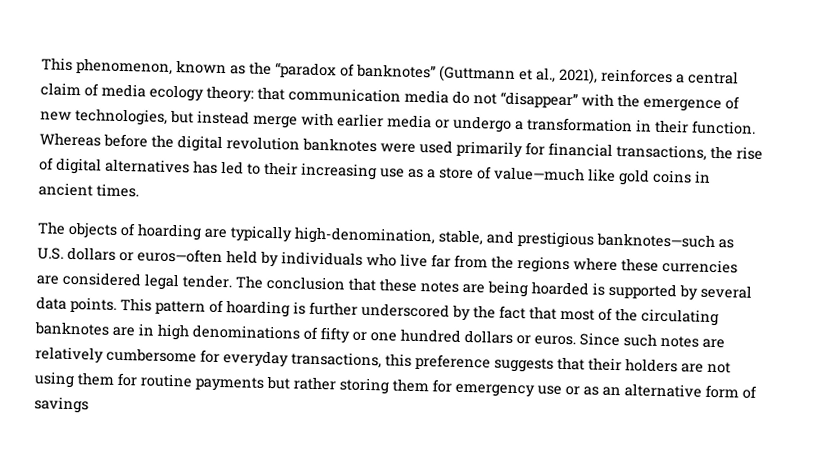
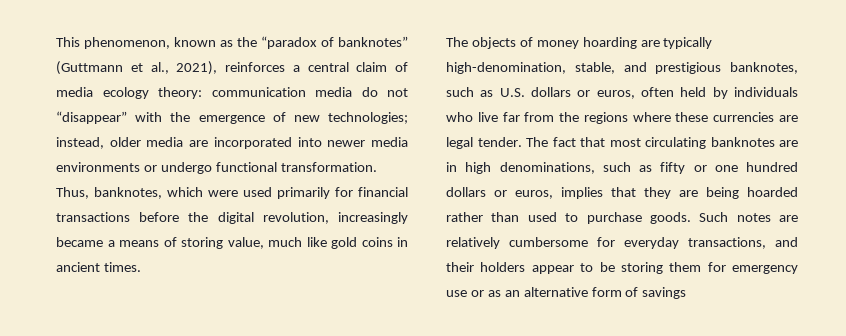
- This phenomenon, known as the “paradox of banknotes” (Guttmann et al., 2021), reinforces a central claim of media ecology theory: that communication media do not “disappear” with the emergence of new technologies, but instead merge with earlier media or undergo a transformation in their function. Whereas before the digital revolution banknotes were used primarily for financial transactions, the rise of digital alternatives has led to their increasing use as a store of value—much like gold coins in ancient times.
+ This phenomenon, known as the “paradox of banknotes” (Guttmann et al., 2021), reinforces a central claim of media ecology theory: communication media do not “disappear” with the emergence of new technologies; instead, older media are incorporated into newer media environments or undergo functional transformation. Thus, banknotes, which were used primarily for financial transactions before the digital revolution, increasingly became a means of storing value, much like gold coins in ancient times.
- The objects of hoarding are typically high-denomination, stable, and prestigious banknotes—such as U.S. dollars or euros—often held by individuals who live far from the regions where these currencies are considered legal tender.
+ The objects of money hoarding are typically high-denomination, stable, and prestigious banknotes, such as U.S. dollars or euros, often held by individuals who live far from the regions where these currencies are legal tender.
- The conclusion that these notes are being hoarded is supported by several data points. This pattern of hoarding is further underscored by the fact that most of the circulating banknotes are in high denominations of fifty or one hundred dollars or euros. Since such notes are relatively cumbersome for everyday transactions, this preference suggests that their holders are not using them for routine payments but rather storing them for emergency use or as an alternative form of savings
+ The fact that most circulating banknotes are in high denominations, such as fifty or one hundred dollars or euros, implies that they are being hoarded rather than used to purchase goods. Such notes are relatively cumbersome for everyday transactions, and their holders appear to be storing them for emergency use or as an alternative form of savings

